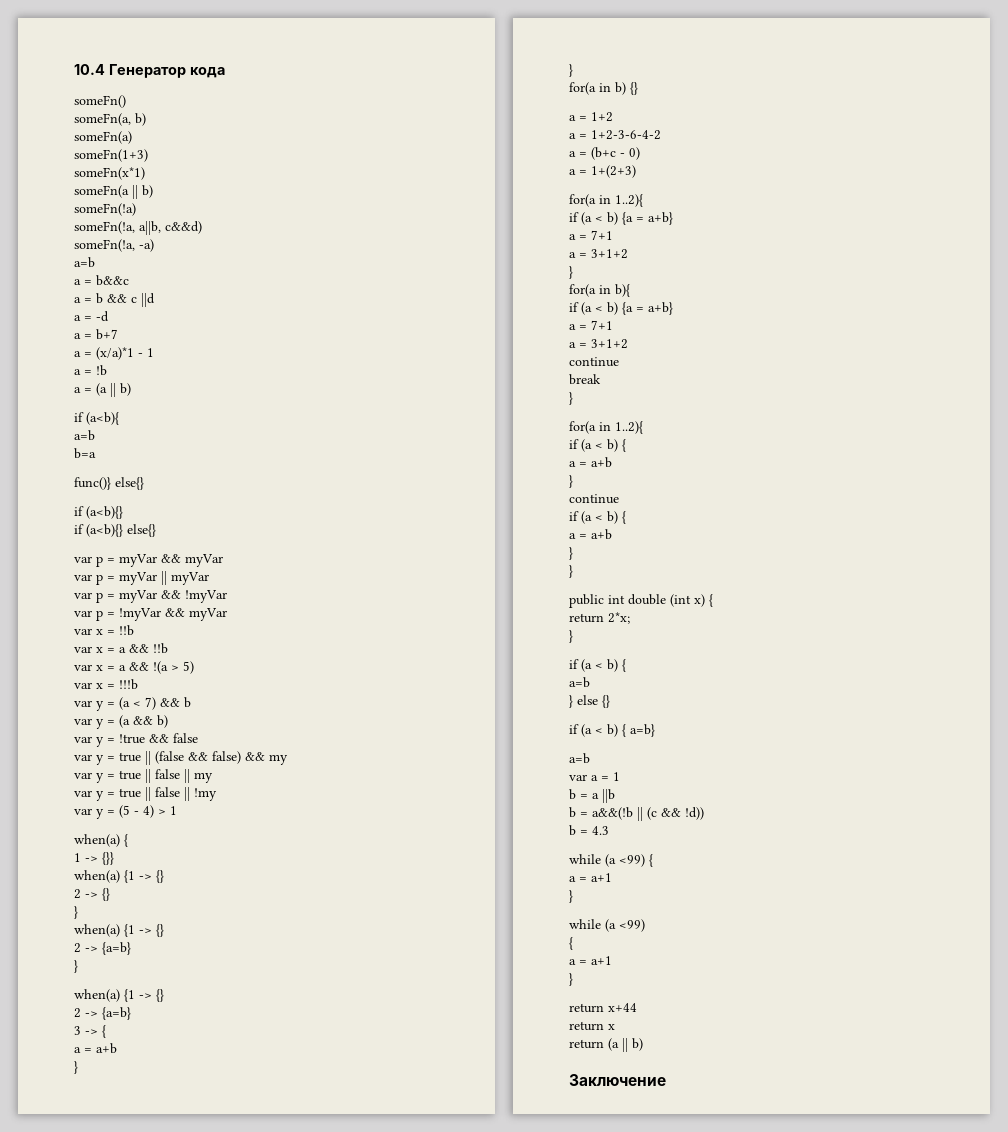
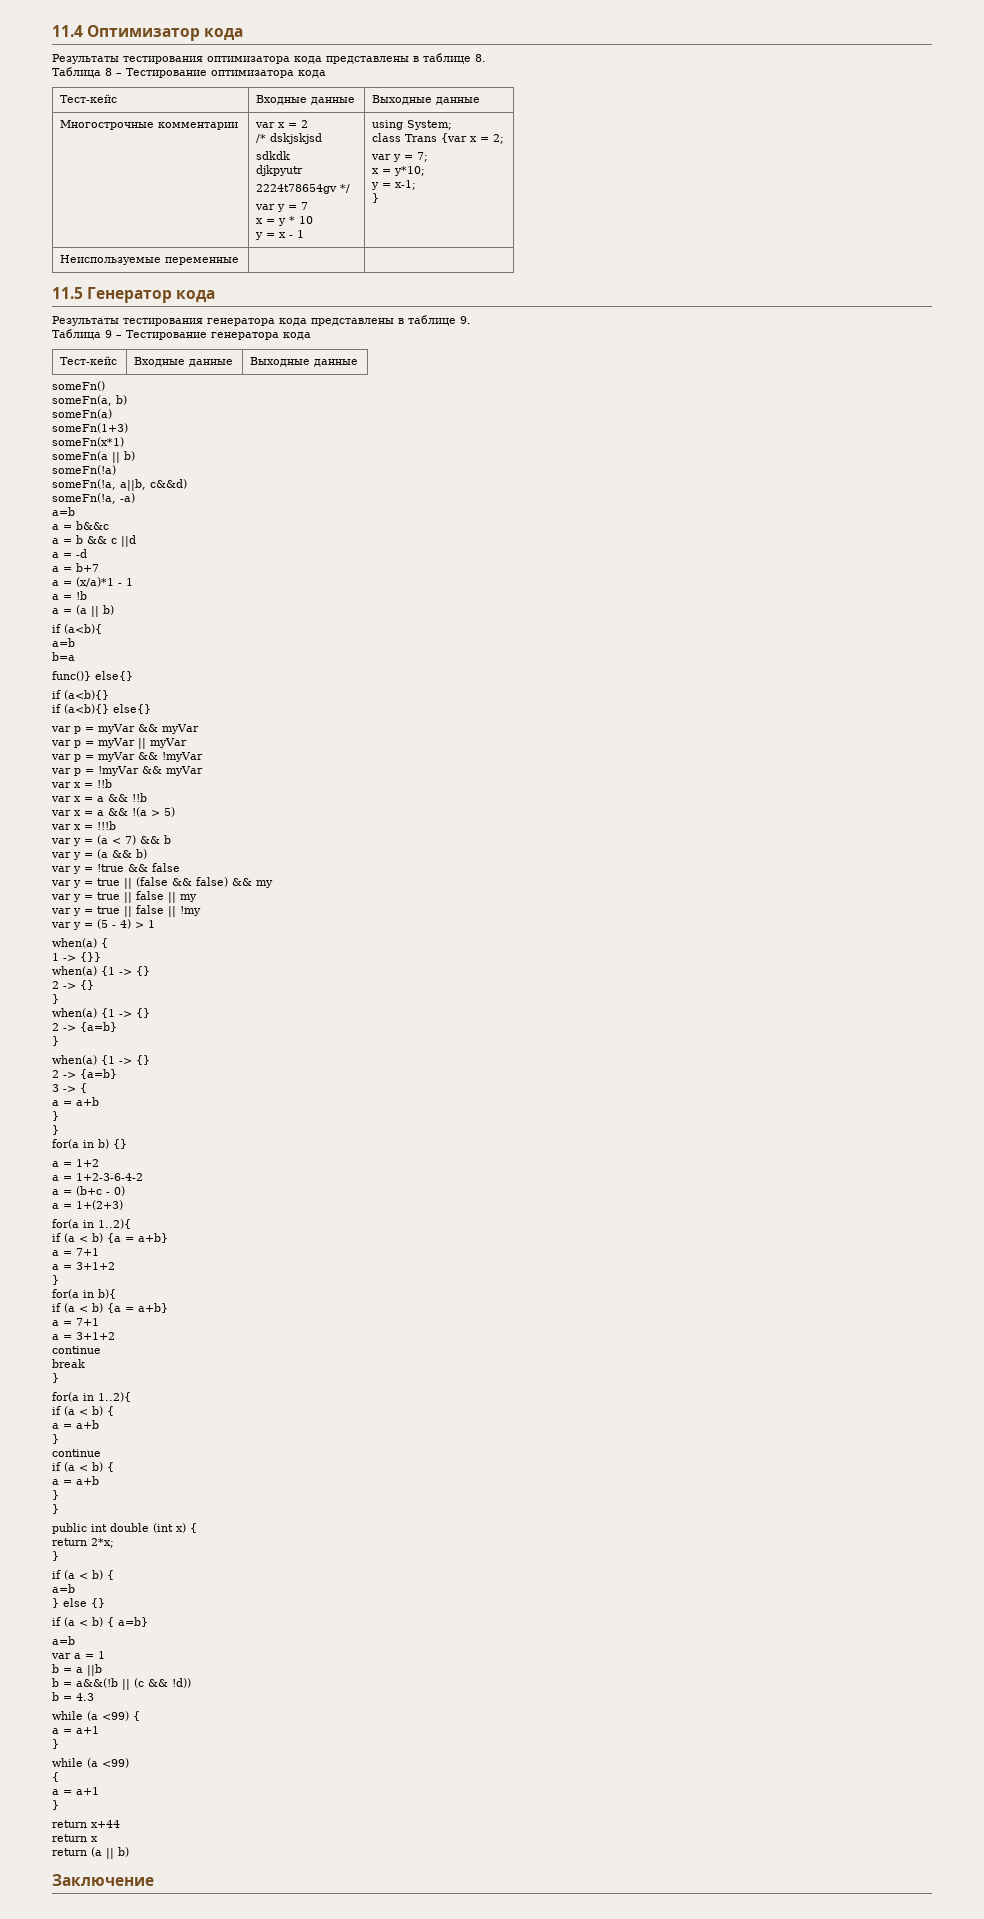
- 10.4 Генератор кода
+ 11.4 Оптимизатор кода
+ Результаты тестирования оптимизатора кода представлены в таблице 8.
+ Таблица 8 – Тестирование оптимизатора кода
+ Тест-кейс | Входные данные | Выходные данные
+ Многострочные комментарии | var x = 2
+ /* dskjskjsd
+ sdkdk
+ djkpyutr
+ 2224t78654gv */
+ var y = 7
+ x = y * 10
+ y = x - 1 | using System;
+ class Trans {var x = 2;
+ var y = 7;
+ x = y*10;
+ y = x-1;
+ }
+ Неиспользуемые переменные | |
+ 11.5 Генератор кода
+ Результаты тестирования генератора кода представлены в таблице 9.
+ Таблица 9 – Тестирование генератора кода
+ Тест-кейс | Входные данные | Выходные данные

